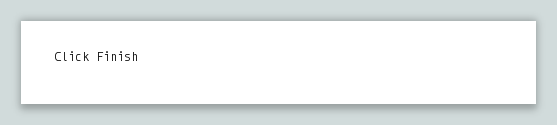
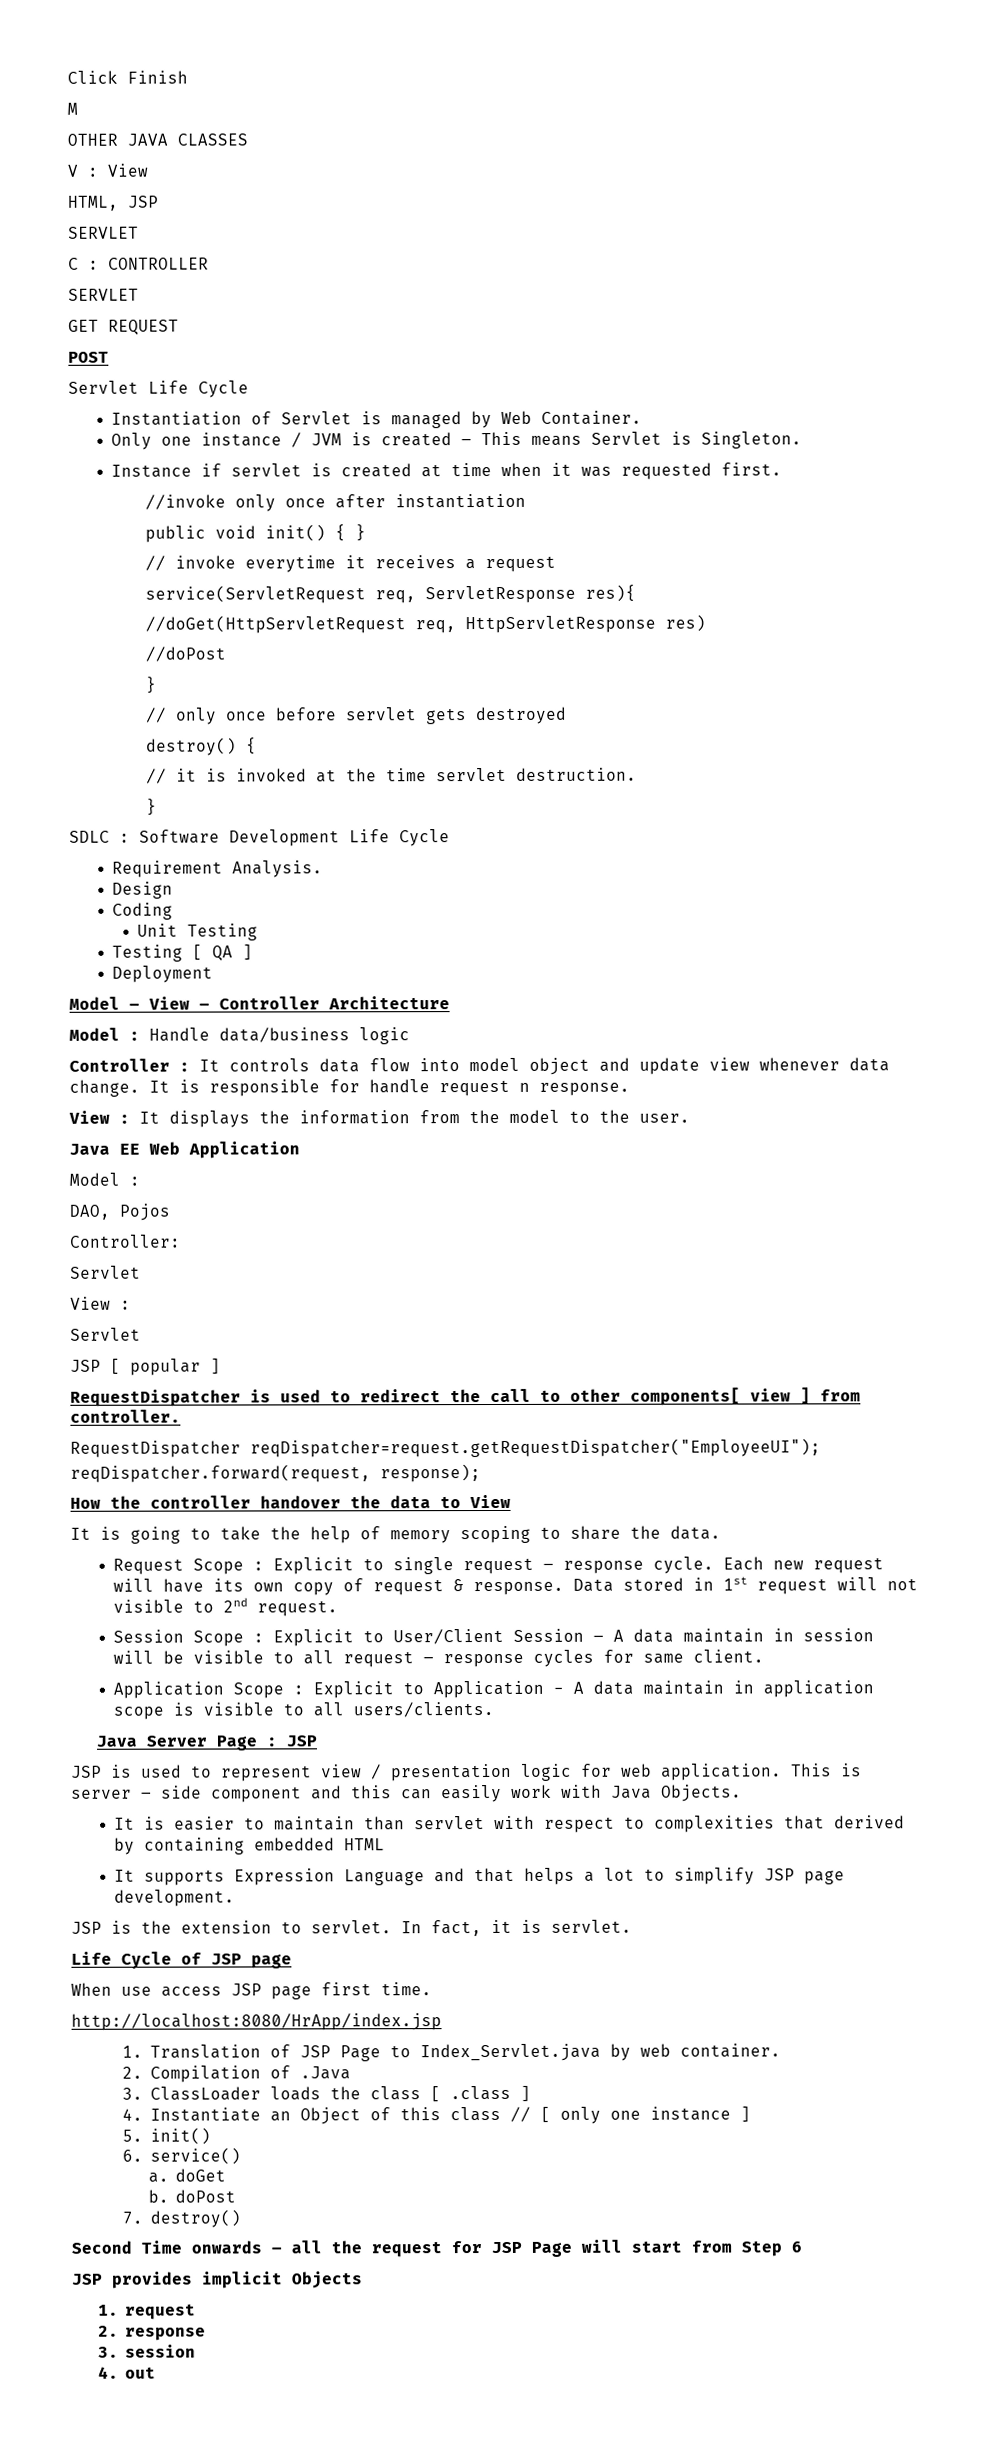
+ M
+ OTHER JAVA CLASSES
+ V : View
+ HTML, JSP
+ SERVLET
+ C : CONTROLLER
+ SERVLET
+ GET REQUEST
+ POST
+ Servlet Life Cycle
+ Instantiation of Servlet is managed by Web Container.
+ Only one instance / JVM is created – This means Servlet is Singleton.
+ Instance if servlet is created at time when it was requested first.
+ //invoke only once after instantiation
+ public void init() { }
+ // invoke everytime it receives a request
+ service(ServletRequest req, ServletResponse res){
+ //doGet(HttpServletRequest req, HttpServletResponse res)
+ //doPost
+ }
+ // only once before servlet gets destroyed
+ destroy() {
+ // it is invoked at the time servlet destruction.
+ }
+ SDLC : Software Development Life Cycle
+ Requirement Analysis.
+ Design
+ Coding
+ Unit Testing
+ Testing [ QA ]
+ Deployment
+ Model – View – Controller Architecture
+ Model : Handle data/business logic
+ Controller : It controls data flow into model object and update view whenever data change. It is responsible for handle request n response.
+ View : It displays the information from the model to the user.
+ Java EE Web Application
+ Model :
+ DAO, Pojos
+ Controller:
+ Servlet
+ View :
+ Servlet
+ JSP [ popular ]
+ RequestDispatcher is used to redirect the call to other components[ view ] from controller.
+ RequestDispatcher reqDispatcher=request.getRequestDispatcher("EmployeeUI");
+ reqDispatcher.forward(request, response);
+ How the controller handover the data to View
+ It is going to take the help of memory scoping to share the data.
+ Request Scope : Explicit to single request – response cycle. Each new request will have its own copy of request & response. Data stored in 1st request will not visible to 2nd request.
+ Session Scope : Explicit to User/Client Session – A data maintain in session will be visible to all request – response cycles for same client.
+ Application Scope : Explicit to Application - A data maintain in application scope is visible to all users/clients.
+ Java Server Page : JSP
+ JSP is used to represent view / presentation logic for web application. This is server – side component and this can easily work with Java Objects.
+ It is easier to maintain than servlet with respect to complexities that derived by containing embedded HTML
+ It supports Expression Language and that helps a lot to simplify JSP page development.
+ JSP is the extension to servlet. In fact, it is servlet.
+ Life Cycle of JSP page
+ When use access JSP page first time.
+ http://localhost:8080/HrApp/index.jsp
+ 1. Translation of JSP Page to Index_Servlet.java by web container.
+ 2. Compilation of .Java
+ 3. ClassLoader loads the class [ .class ]
+ 4. Instantiate an Object of this class // [ only one instance ]
+ 5. init()
+ 6. service()
+ a. doGet
+ b. doPost
+ 7. destroy()
+ Second Time onwards – all the request for JSP Page will start from Step 6
+ JSP provides implicit Objects
+ 1. request
+ 2. response
+ 3. session
+ 4. out

